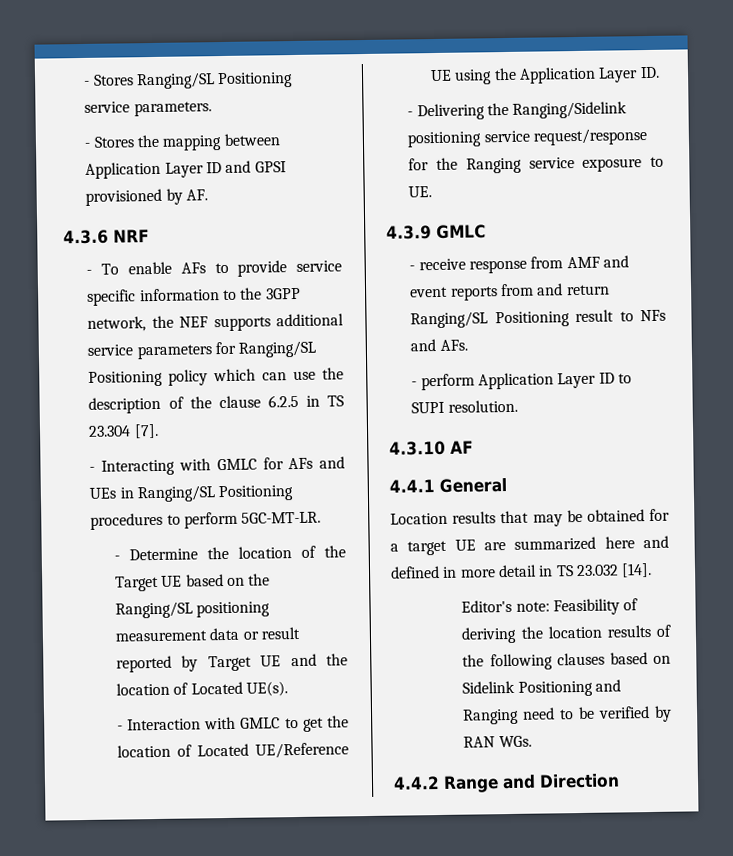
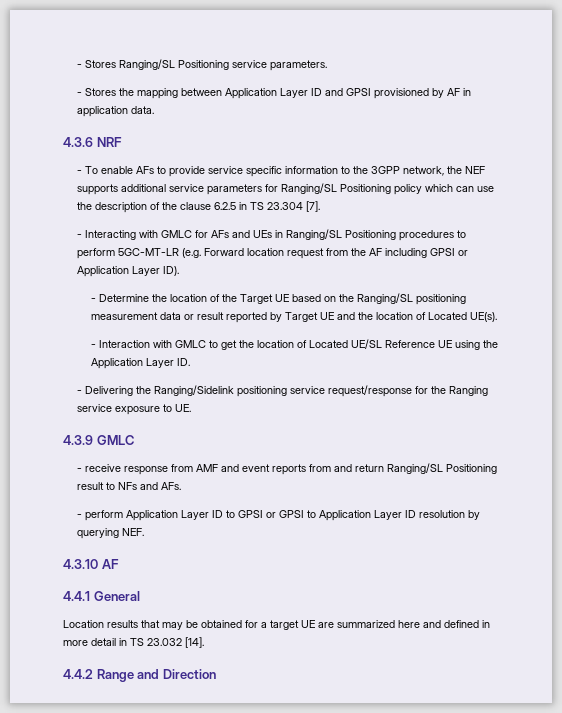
- - Stores the mapping between Application Layer ID and GPSI provisioned by AF.
+ - Stores the mapping between Application Layer ID and GPSI provisioned by AF in application data.
- - Interacting with GMLC for AFs and UEs in Ranging/SL Positioning procedures to perform 5GC-MT-LR.
+ - Interacting with GMLC for AFs and UEs in Ranging/SL Positioning procedures to perform 5GC-MT-LR (e.g. Forward location request from the AF including GPSI or Application Layer ID).
- - Interaction with GMLC to get the location of Located UE/Reference UE using the Application Layer ID.
+ - Interaction with GMLC to get the location of Located UE/SL Reference UE using the Application Layer ID.
- - perform Application Layer ID to SUPI resolution.
+ - perform Application Layer ID to GPSI or GPSI to Application Layer ID resolution by querying NEF.
- Editor's note: Feasibility of deriving the location results of the following clauses based on Sidelink Positioning and Ranging need to be verified by RAN WGs.

